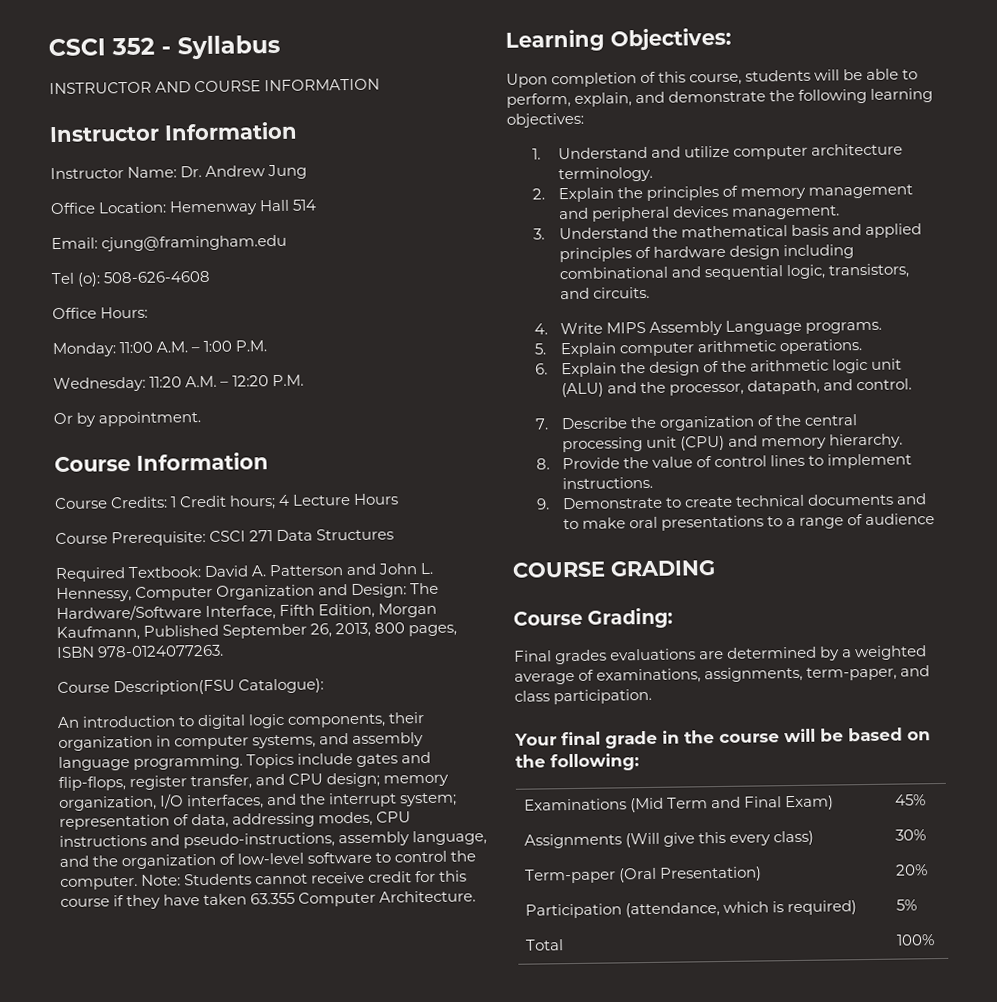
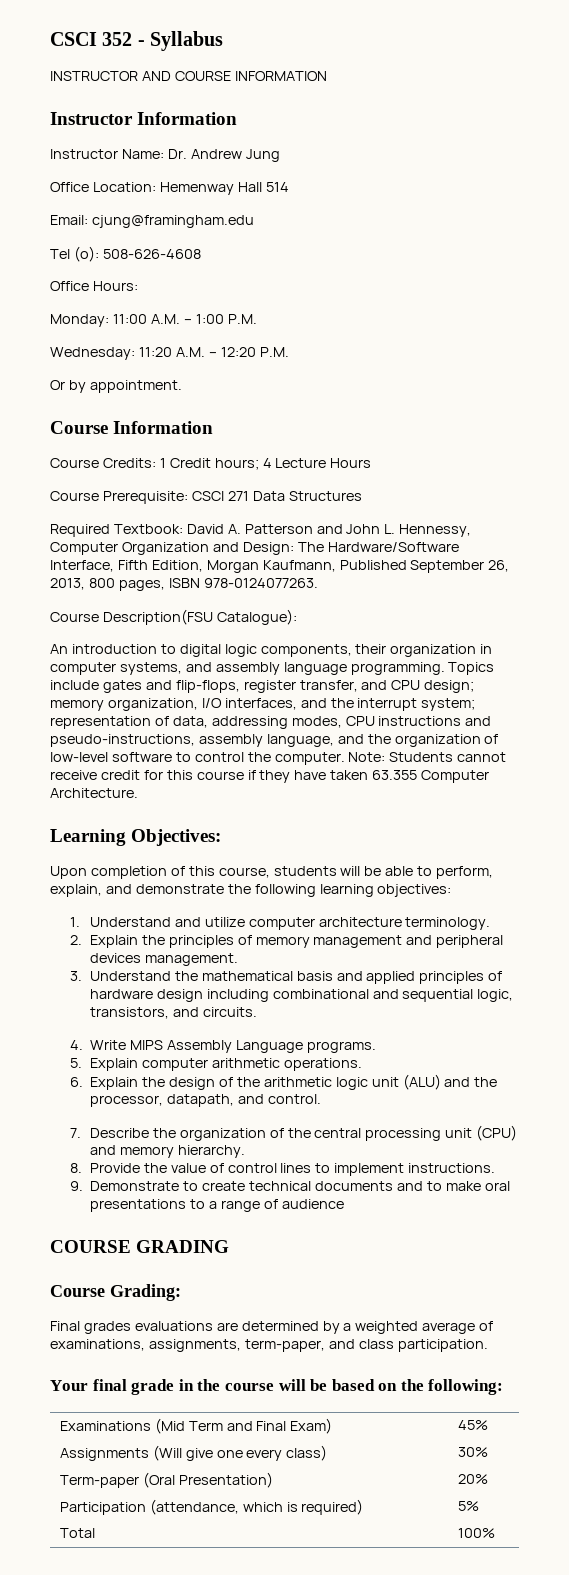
- Assignments (Will give this every class) | 30%
+ Assignments (Will give one every class) | 30%

